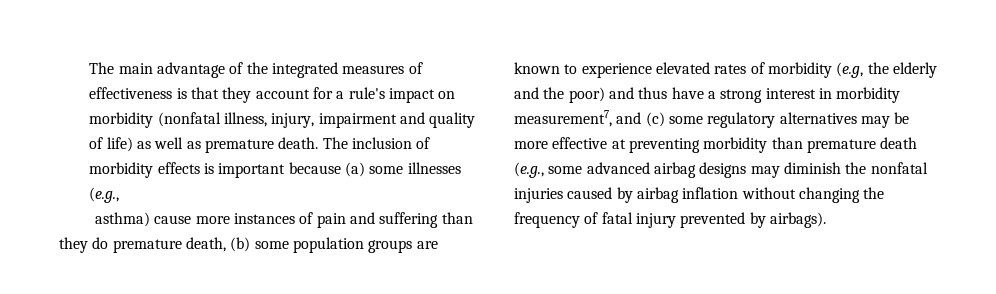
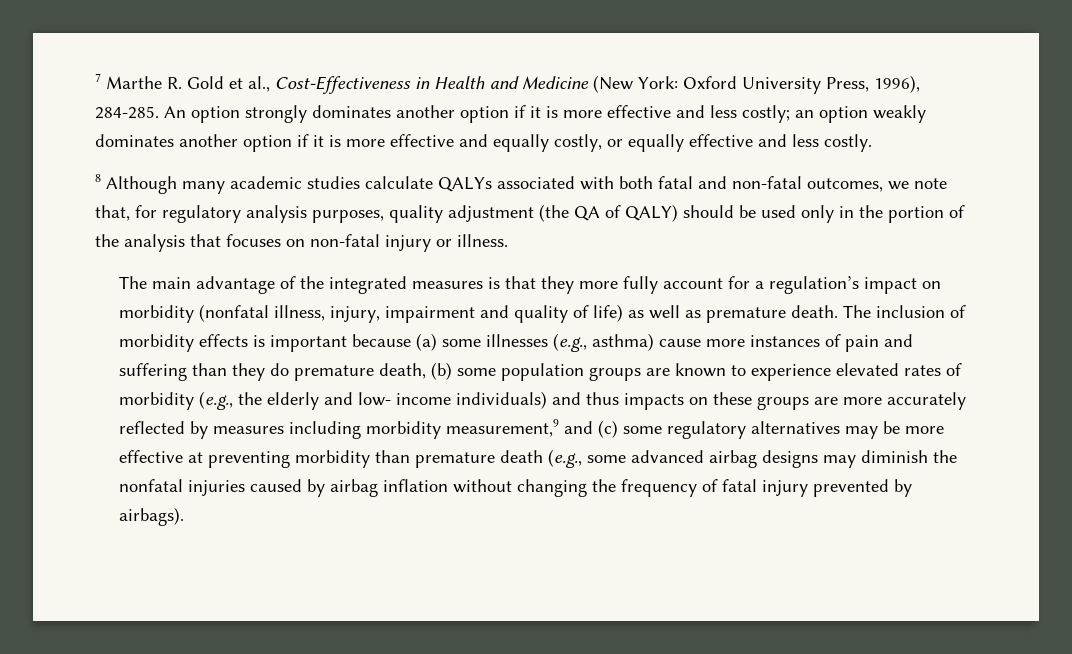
+ 7 Marthe R. Gold et al., Cost-Effectiveness in Health and Medicine (New York: Oxford University Press, 1996), 284-285. An option strongly dominates another option if it is more effective and less costly; an option weakly dominates another option if it is more effective and equally costly, or equally effective and less costly.
+ 8 Although many academic studies calculate QALYs associated with both fatal and non-fatal outcomes, we note that, for regulatory analysis purposes, quality adjustment (the QA of QALY) should be used only in the portion of the analysis that focuses on non-fatal injury or illness.
- The main advantage of the integrated measures of effectiveness is that they account for a rule's impact on morbidity (nonfatal illness, injury, impairment and quality of life) as well as premature death.
+ The main advantage of the integrated measures is that they more fully account for a regulation’s impact on morbidity (nonfatal illness, injury, impairment and quality of life) as well as premature death.
- The inclusion of morbidity effects is important because (a) some illnesses (e.g.,
- asthma) cause more instances of pain and suffering than they do premature death, (b) some population groups are known to experience elevated rates of morbidity (e.g, the elderly and the poor) and thus have a strong interest in morbidity measurement7, and (c) some regulatory alternatives may be more effective at preventing morbidity than premature death (e.g., some advanced airbag designs may diminish the nonfatal injuries caused by airbag inflation without changing the frequency of fatal injury prevented by airbags).
+ The inclusion of morbidity effects is important because (a) some illnesses (e.g., asthma) cause more instances of pain and suffering than they do premature death, (b) some population groups are known to experience elevated rates of morbidity (e.g., the elderly and low- income individuals) and thus impacts on these groups are more accurately reflected by measures including morbidity measurement,9 and (c) some regulatory alternatives may be more effective at preventing morbidity than premature death (e.g., some advanced airbag designs may diminish the nonfatal injuries caused by airbag inflation without changing the frequency of fatal injury prevented by airbags).

